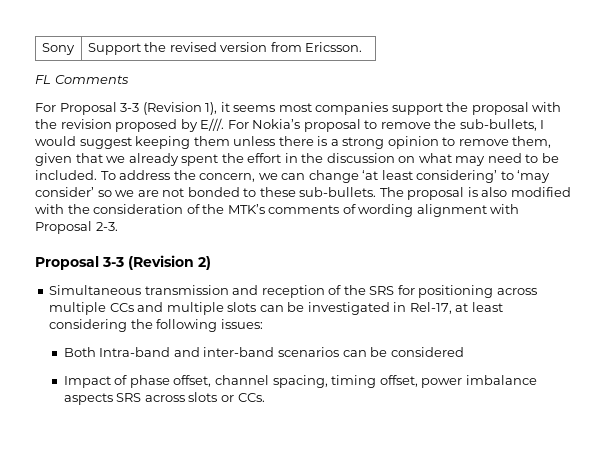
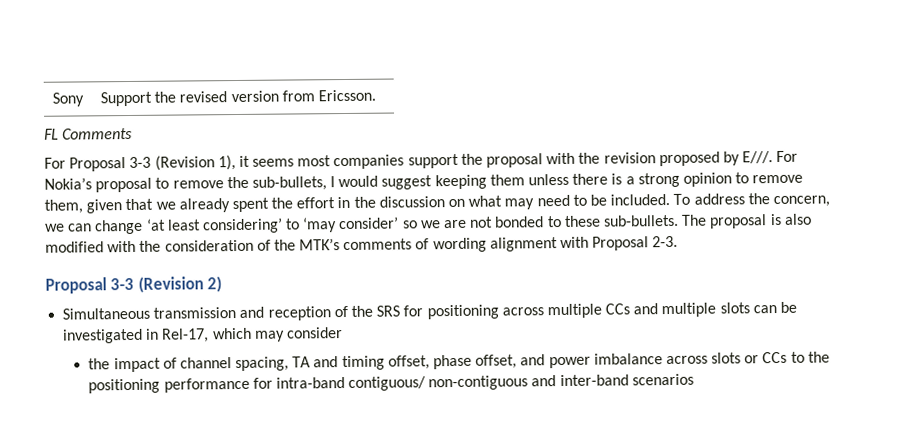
- Simultaneous transmission and reception of the SRS for positioning across multiple CCs and multiple slots can be investigated in Rel-17, at least considering the following issues:
- Both Intra-band and inter-band scenarios can be considered
- Impact of phase offset, channel spacing, timing offset, power imbalance aspects SRS across slots or CCs.
+ Simultaneous transmission and reception of the SRS for positioning across multiple CCs and multiple slots can be investigated in Rel-17, which may consider
+ the impact of channel spacing, TA and timing offset, phase offset, and power imbalance across slots or CCs to the positioning performance for intra-band contiguous/ non-contiguous and inter-band scenarios

